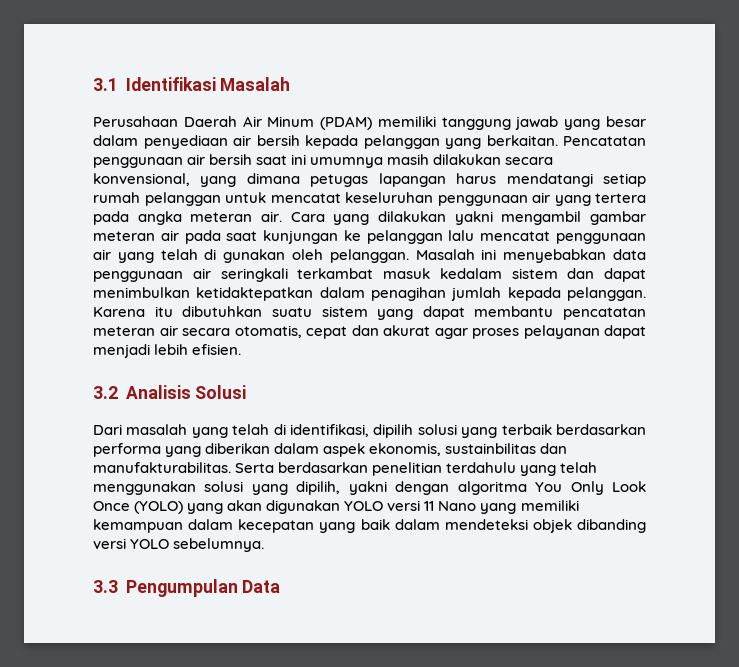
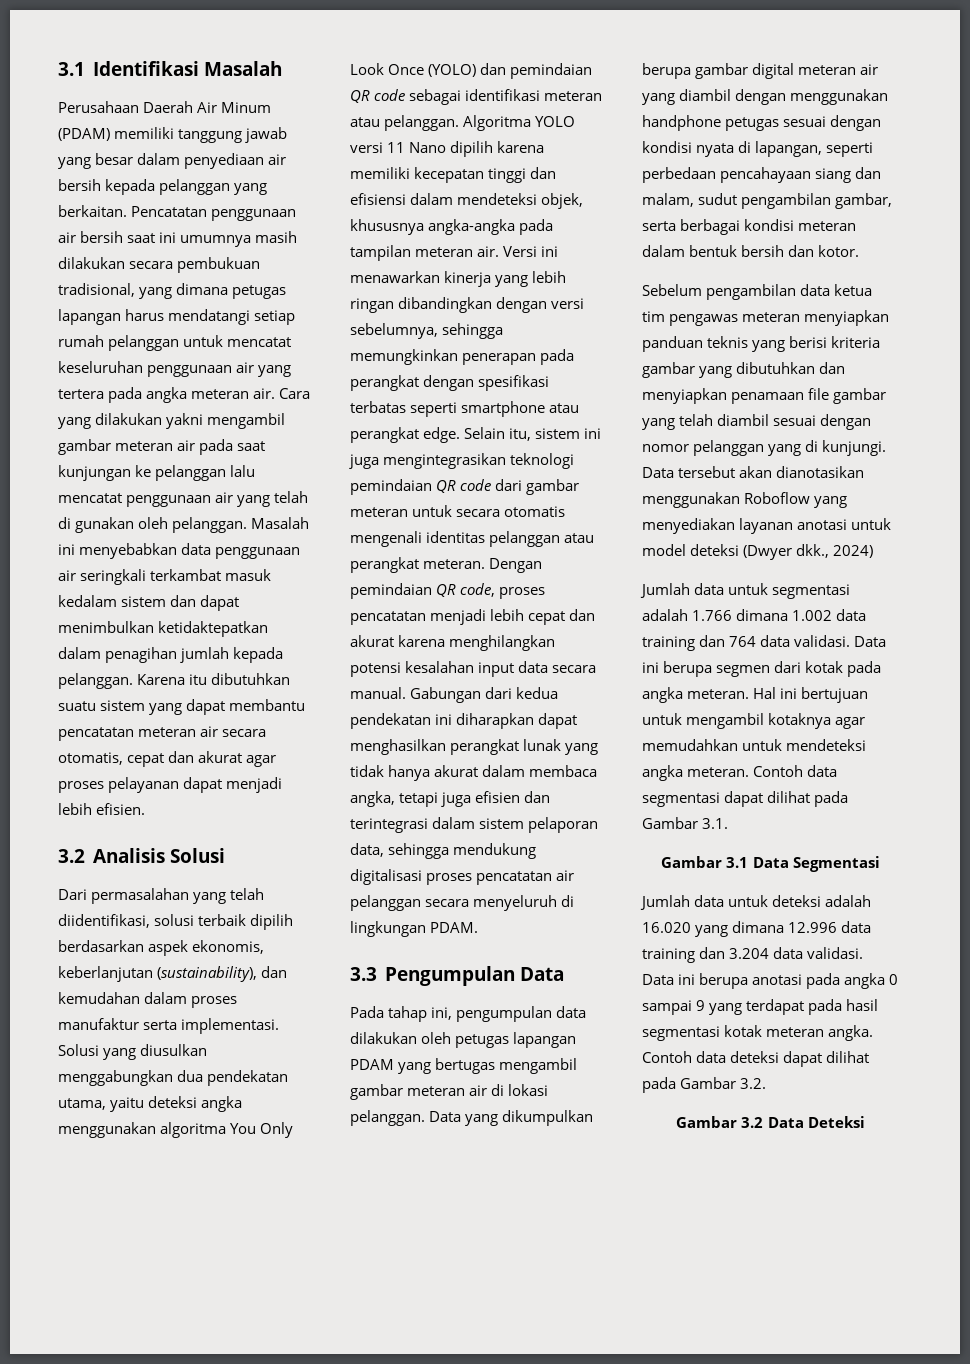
- Pencatatan penggunaan air bersih saat ini umumnya masih dilakukan secara konvensional, yang dimana petugas lapangan harus mendatangi setiap rumah pelanggan untuk mencatat keseluruhan penggunaan air yang tertera pada angka meteran air.
+ Pencatatan penggunaan air bersih saat ini umumnya masih dilakukan secara pembukuan tradisional, yang dimana petugas lapangan harus mendatangi setiap rumah pelanggan untuk mencatat keseluruhan penggunaan air yang tertera pada angka meteran air.
- Dari masalah yang telah di identifikasi, dipilih solusi yang terbaik berdasarkan performa yang diberikan dalam aspek ekonomis, sustainbilitas dan manufakturabilitas. Serta berdasarkan penelitian terdahulu yang telah menggunakan solusi yang dipilih, yakni dengan algoritma You Only Look Once (YOLO) yang akan digunakan YOLO versi 11 Nano yang memiliki kemampuan dalam kecepatan yang baik dalam mendeteksi objek dibanding versi YOLO sebelumnya.
+ Dari permasalahan yang telah diidentifikasi, solusi terbaik dipilih berdasarkan aspek ekonomis, keberlanjutan (sustainability), dan kemudahan dalam proses manufaktur serta implementasi. Solusi yang diusulkan menggabungkan dua pendekatan utama, yaitu deteksi angka menggunakan algoritma You Only Look Once (YOLO) dan pemindaian QR code sebagai identifikasi meteran atau pelanggan. Algoritma YOLO versi 11 Nano dipilih karena memiliki kecepatan tinggi dan efisiensi dalam mendeteksi objek, khususnya angka-angka pada tampilan meteran air. Versi ini menawarkan kinerja yang lebih ringan dibandingkan dengan versi sebelumnya, sehingga memungkinkan penerapan pada perangkat dengan spesifikasi terbatas seperti smartphone atau perangkat edge. Selain itu, sistem ini juga mengintegrasikan teknologi pemindaian QR code dari gambar meteran untuk secara otomatis mengenali identitas pelanggan atau perangkat meteran. Dengan pemindaian QR code, proses pencatatan menjadi lebih cepat dan akurat karena menghilangkan potensi kesalahan input data secara manual. Gabungan dari kedua pendekatan ini diharapkan dapat menghasilkan perangkat lunak yang tidak hanya akurat dalam membaca angka, tetapi juga efisien dan terintegrasi dalam sistem pelaporan data, sehingga mendukung digitalisasi proses pencatatan air pelanggan secara menyeluruh di lingkungan PDAM.
  3.3 Pengumpulan Data
+ Pada tahap ini, pengumpulan data dilakukan oleh petugas lapangan PDAM yang bertugas mengambil gambar meteran air di lokasi pelanggan. Data yang dikumpulkan berupa gambar digital meteran air yang diambil dengan menggunakan handphone petugas sesuai dengan kondisi nyata di lapangan, seperti perbedaan pencahayaan siang dan malam, sudut pengambilan gambar, serta berbagai kondisi meteran dalam bentuk bersih dan kotor.
+ Sebelum pengambilan data ketua tim pengawas meteran menyiapkan panduan teknis yang berisi kriteria gambar yang dibutuhkan dan menyiapkan penamaan file gambar yang telah diambil sesuai dengan nomor pelanggan yang di kunjungi. Data tersebut akan dianotasikan menggunakan Roboflow yang menyediakan layanan anotasi untuk model deteksi (Dwyer dkk., 2024)
+ Jumlah data untuk segmentasi adalah 1.766 dimana 1.002 data training dan 764 data validasi. Data ini berupa segmen dari kotak pada angka meteran. Hal ini bertujuan untuk mengambil kotaknya agar memudahkan untuk mendeteksi angka meteran. Contoh data segmentasi dapat dilihat pada Gambar 3.1.
+ Gambar 3.1 Data Segmentasi
+ Jumlah data untuk deteksi adalah 16.020 yang dimana 12.996 data training dan 3.204 data validasi. Data ini berupa anotasi pada angka 0 sampai 9 yang terdapat pada hasil segmentasi kotak meteran angka. Contoh data deteksi dapat dilihat pada Gambar 3.2.
+ Gambar 3.2 Data Deteksi

